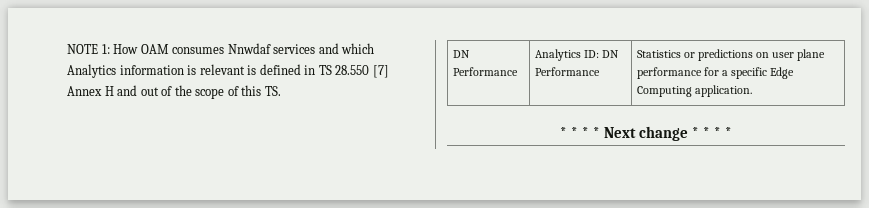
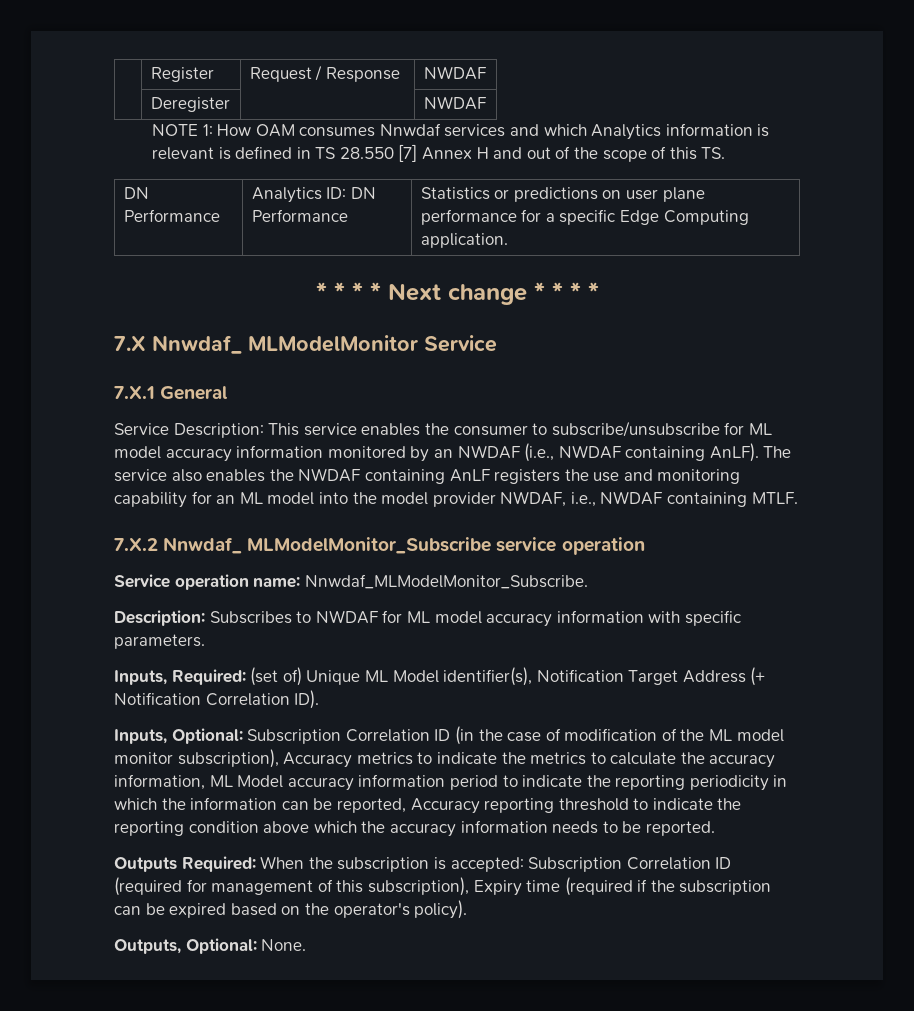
+ | Register | Request / Response | NWDAF
+ | Deregister | | NWDAF
+ 7.X Nnwdaf_ MLModelMonitor Service
+ 7.X.1 General
+ Service Description: This service enables the consumer to subscribe/unsubscribe for ML model accuracy information monitored by an NWDAF (i.e., NWDAF containing AnLF). The service also enables the NWDAF containing AnLF registers the use and monitoring capability for an ML model into the model provider NWDAF, i.e., NWDAF containing MTLF.
+ 7.X.2 Nnwdaf_ MLModelMonitor_Subscribe service operation
+ Service operation name: Nnwdaf_MLModelMonitor_Subscribe.
+ Description: Subscribes to NWDAF for ML model accuracy information with specific parameters.
+ Inputs, Required: (set of) Unique ML Model identifier(s), Notification Target Address (+ Notification Correlation ID).
+ Inputs, Optional: Subscription Correlation ID (in the case of modification of the ML model monitor subscription), Accuracy metrics to indicate the metrics to calculate the accuracy information, ML Model accuracy information period to indicate the reporting periodicity in which the information can be reported, Accuracy reporting threshold to indicate the reporting condition above which the accuracy information needs to be reported.
+ Outputs Required: When the subscription is accepted: Subscription Correlation ID (required for management of this subscription), Expiry time (required if the subscription can be expired based on the operator's policy).
+ Outputs, Optional: None.

